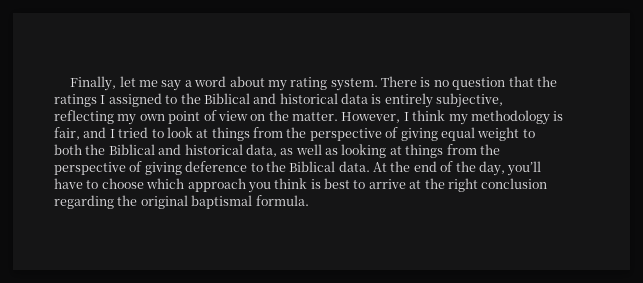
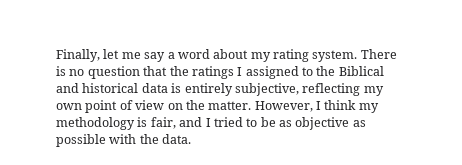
- However, I think my methodology is fair, and I tried to look at things from the perspective of giving equal weight to both the Biblical and historical data, as well as looking at things from the perspective of giving deference to the Biblical data. At the end of the day, you’ll have to choose which approach you think is best to arrive at the right conclusion regarding the original baptismal formula.
+ However, I think my methodology is fair, and I tried to be as objective as possible with the data.

